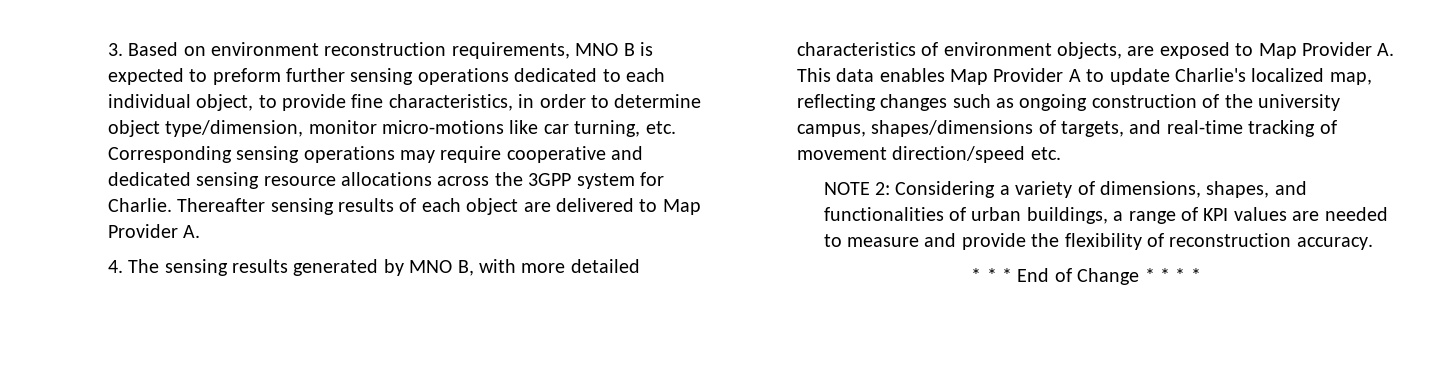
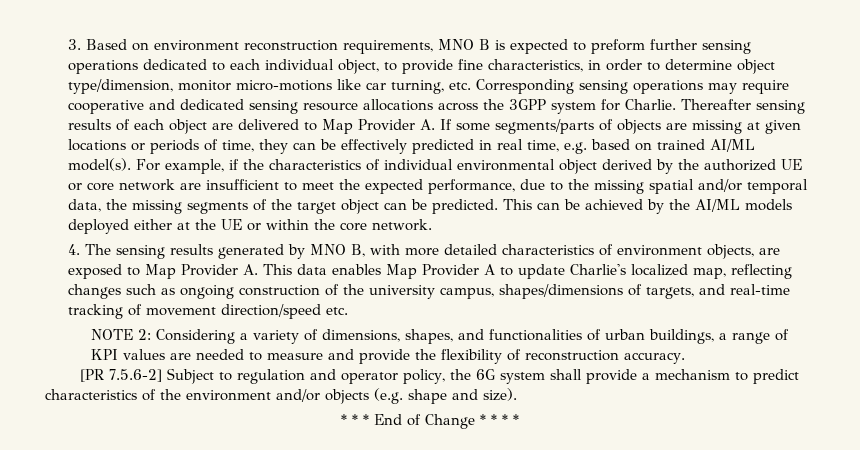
- Thereafter sensing results of each object are delivered to Map Provider A.
+ Thereafter sensing results of each object are delivered to Map Provider A. If some segments/parts of objects are missing at given locations or periods of time, they can be effectively predicted in real time, e.g. based on trained AI/ML model(s). For example, if the characteristics of individual environmental object derived by the authorized UE or core network are insufficient to meet the expected performance, due to the missing spatial and/or temporal data, the missing segments of the target object can be predicted. This can be achieved by the AI/ML models deployed either at the UE or within the core network.
+ [PR 7.5.6-2] Subject to regulation and operator policy, the 6G system shall provide a mechanism to predict characteristics of the environment and/or objects (e.g. shape and size).

